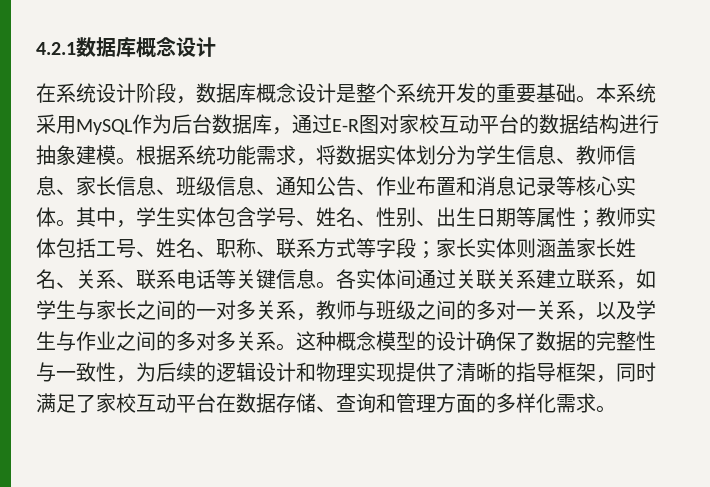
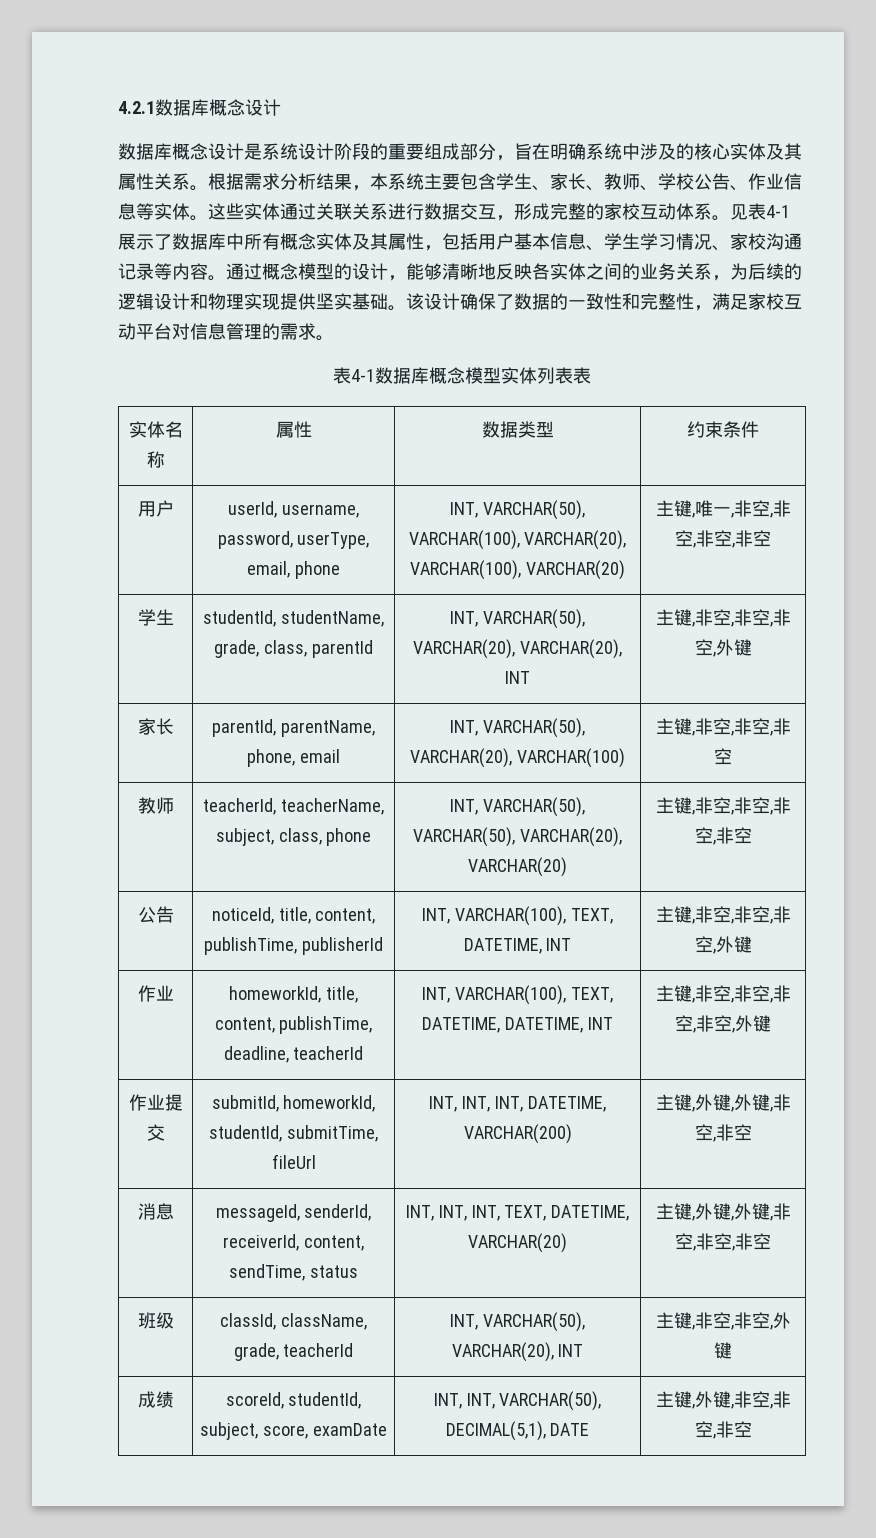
- 在系统设计阶段，数据库概念设计是整个系统开发的重要基础。本系统采用MySQL作为后台数据库，通过E-R图对家校互动平台的数据结构进行抽象建模。根据系统功能需求，将数据实体划分为学生信息、教师信息、家长信息、班级信息、通知公告、作业布置和消息记录等核心实体。其中，学生实体包含学号、姓名、性别、出生日期等属性；教师实体包括工号、姓名、职称、联系方式等字段；家长实体则涵盖家长姓名、关系、联系电话等关键信息。各实体间通过关联关系建立联系，如学生与家长之间的一对多关系，教师与班级之间的多对一关系，以及学生与作业之间的多对多关系。这种概念模型的设计确保了数据的完整性与一致性，为后续的逻辑设计和物理实现提供了清晰的指导框架，同时满足了家校互动平台在数据存储、查询和管理方面的多样化需求。
+ 数据库概念设计是系统设计阶段的重要组成部分，旨在明确系统中涉及的核心实体及其属性关系。根据需求分析结果，本系统主要包含学生、家长、教师、学校公告、作业信息等实体。这些实体通过关联关系进行数据交互，形成完整的家校互动体系。见表4-1展示了数据库中所有概念实体及其属性，包括用户基本信息、学生学习情况、家校沟通记录等内容。通过概念模型的设计，能够清晰地反映各实体之间的业务关系，为后续的逻辑设计和物理实现提供坚实基础。该设计确保了数据的一致性和完整性，满足家校互动平台对信息管理的需求。
+ 表4-1数据库概念模型实体列表表
+ 实体名称 | 属性 | 数据类型 | 约束条件
+ 用户 | userId, username, password, userType, email, phone | INT, VARCHAR(50), VARCHAR(100), VARCHAR(20), VARCHAR(100), VARCHAR(20) | 主键,唯一,非空,非空,非空,非空
+ 学生 | studentId, studentName, grade, class, parentId | INT, VARCHAR(50), VARCHAR(20), VARCHAR(20), INT | 主键,非空,非空,非空,外键
+ 家长 | parentId, parentName, phone, email | INT, VARCHAR(50), VARCHAR(20), VARCHAR(100) | 主键,非空,非空,非空
+ 教师 | teacherId, teacherName, subject, class, phone | INT, VARCHAR(50), VARCHAR(50), VARCHAR(20), VARCHAR(20) | 主键,非空,非空,非空,非空
+ 公告 | noticeId, title, content, publishTime, publisherId | INT, VARCHAR(100), TEXT, DATETIME, INT | 主键,非空,非空,非空,外键
+ 作业 | homeworkId, title, content, publishTime, deadline, teacherId | INT, VARCHAR(100), TEXT, DATETIME, DATETIME, INT | 主键,非空,非空,非空,非空,外键
+ 作业提交 | submitId, homeworkId, studentId, submitTime, fileUrl | INT, INT, INT, DATETIME, VARCHAR(200) | 主键,外键,外键,非空,非空
+ 消息 | messageId, senderId, receiverId, content, sendTime, status | INT, INT, INT, TEXT, DATETIME, VARCHAR(20) | 主键,外键,外键,非空,非空,非空
+ 班级 | classId, className, grade, teacherId | INT, VARCHAR(50), VARCHAR(20), INT | 主键,非空,非空,外键
+ 成绩 | scoreId, studentId, subject, score, examDate | INT, INT, VARCHAR(50), DECIMAL(5,1), DATE | 主键,外键,非空,非空,非空

